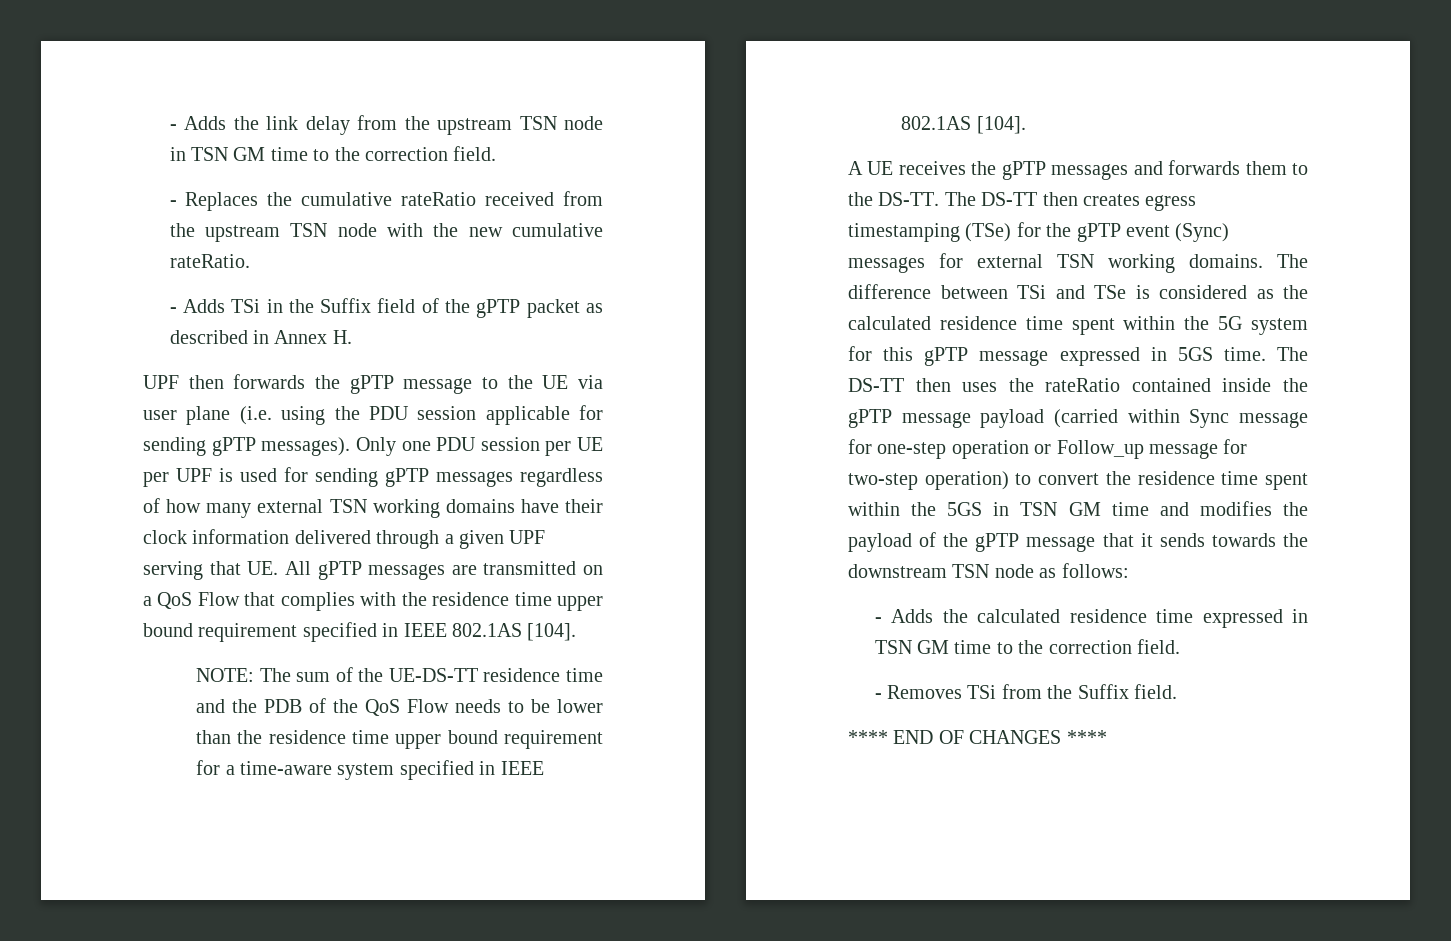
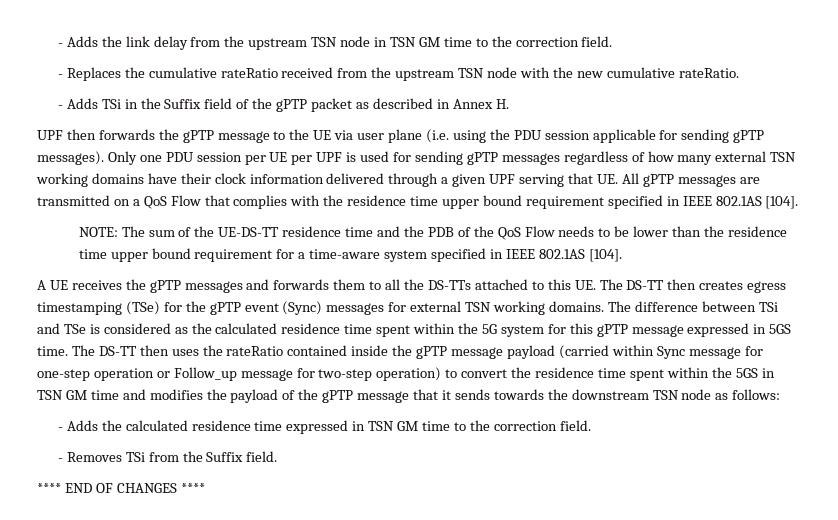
- A UE receives the gPTP messages and forwards them to the DS-TT. The DS-TT then creates egress timestamping (TSe) for the gPTP event (Sync) messages for external TSN working domains.
+ A UE receives the gPTP messages and forwards them to all the DS-TTs attached to this UE. The DS-TT then creates egress timestamping (TSe) for the gPTP event (Sync) messages for external TSN working domains.

